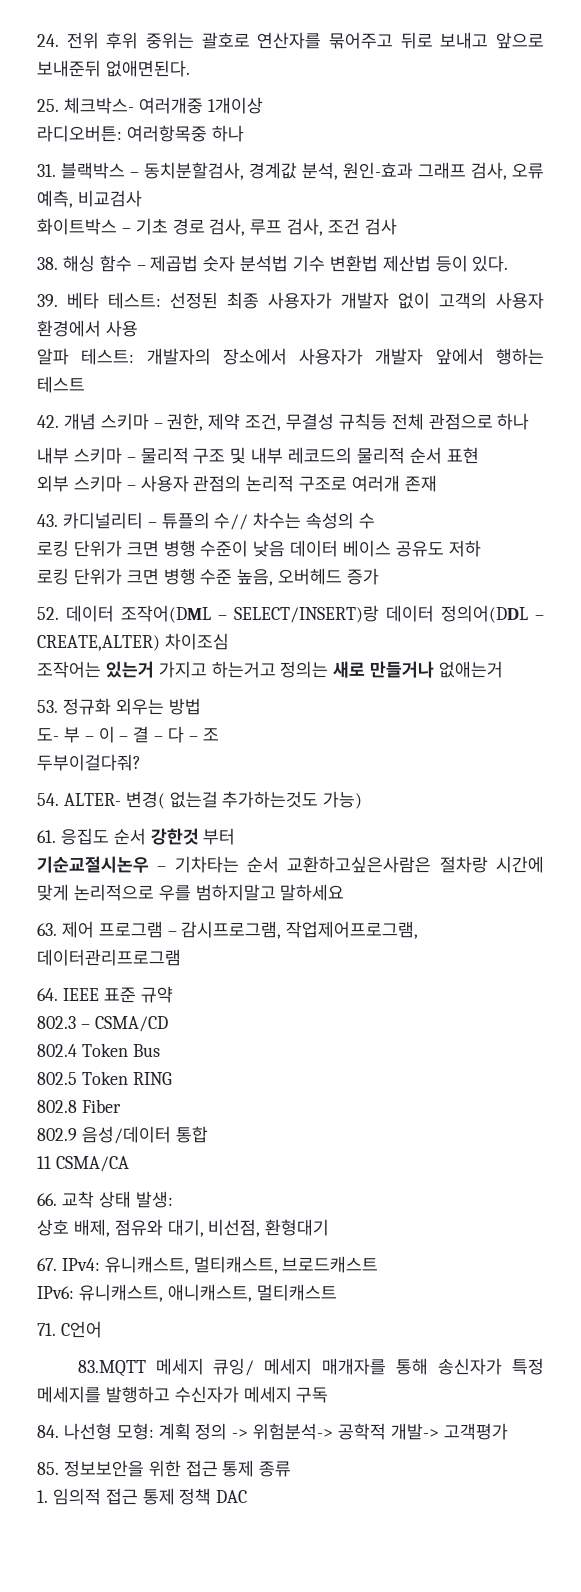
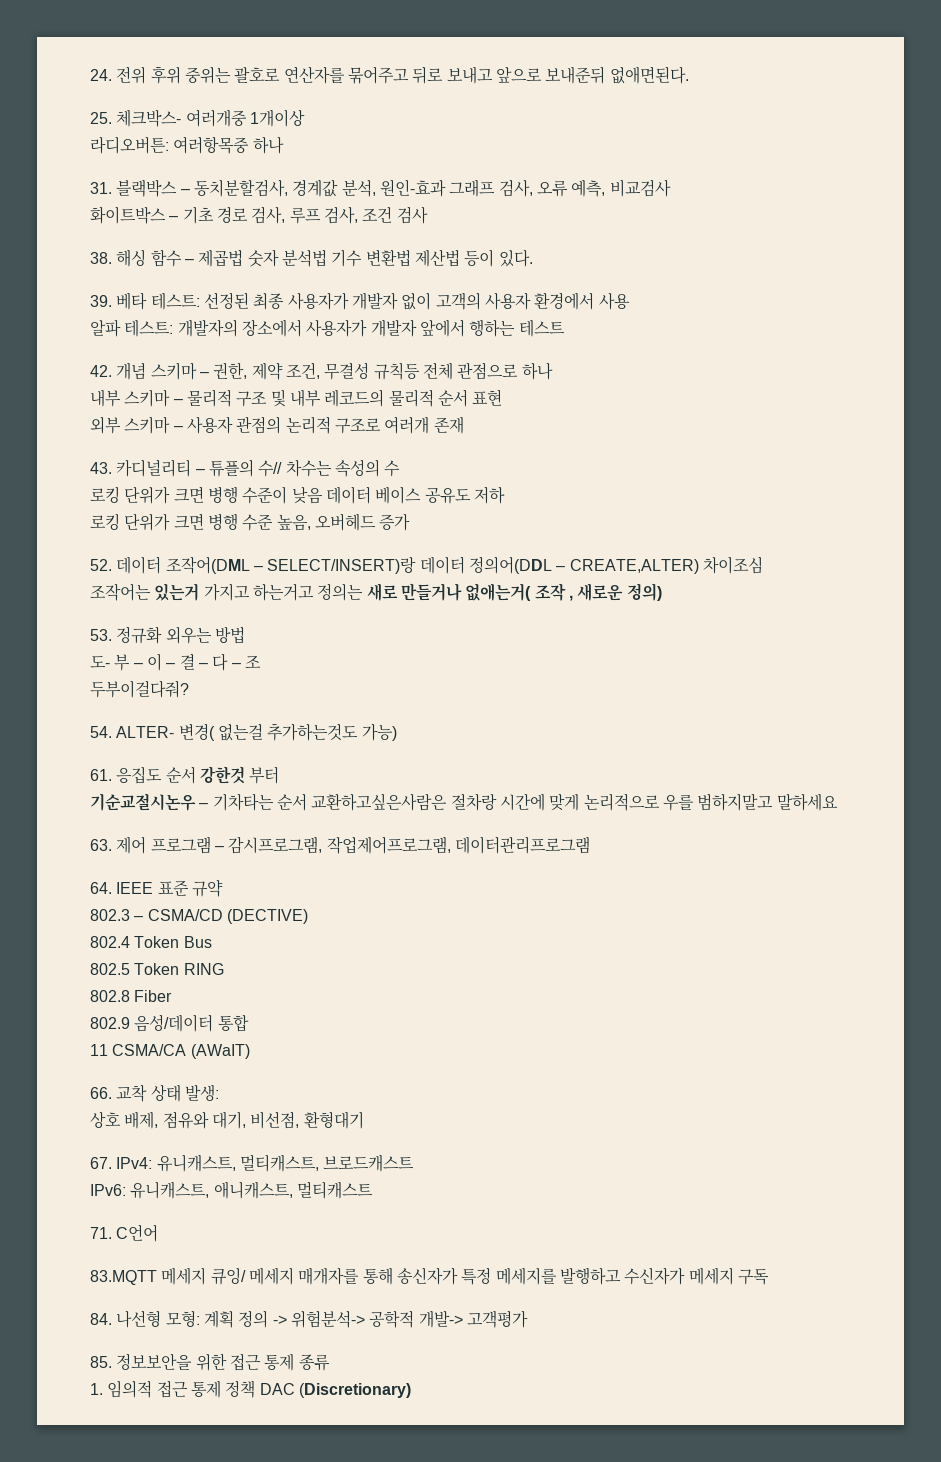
- 조작어는 있는거 가지고 하는거고 정의는 새로 만들거나 없애는거
+ 조작어는 있는거 가지고 하는거고 정의는 새로 만들거나 없애는거( 조작 , 새로운 정의)
- 802.3 – CSMA/CD
+ 802.3 – CSMA/CD (DECTIVE)
- 11 CSMA/CA
+ 11 CSMA/CA (AWaIT)
- 1. 임의적 접근 통제 정책 DAC
+ 1. 임의적 접근 통제 정책 DAC (Discretionary)

